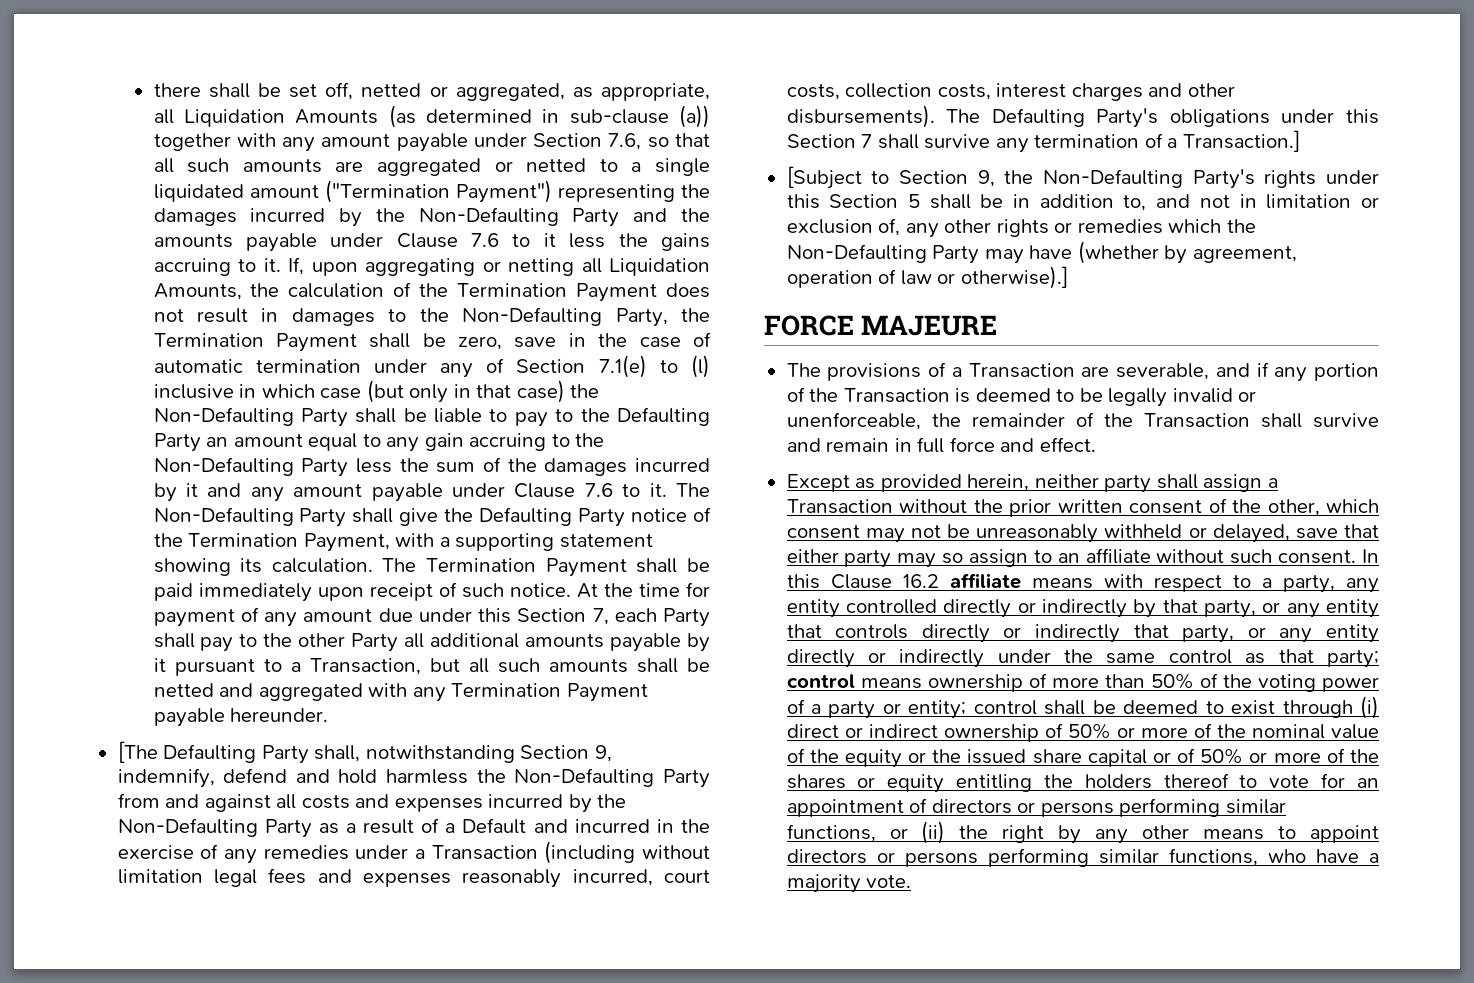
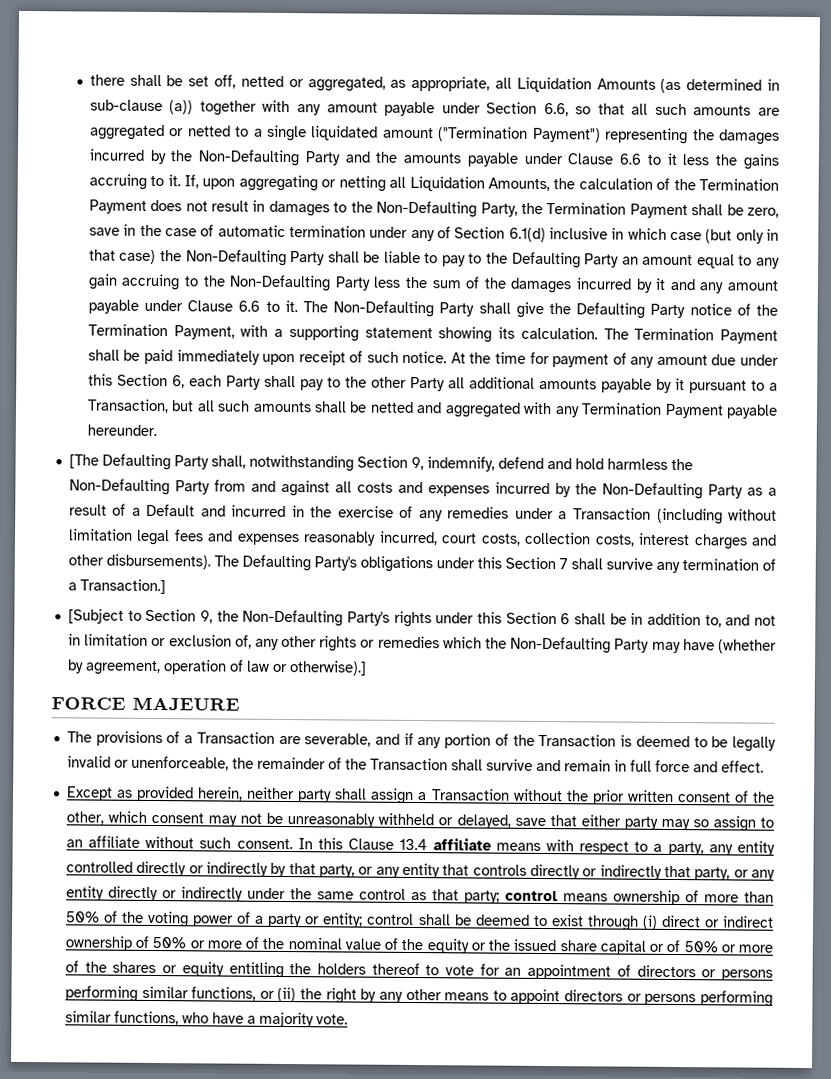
- there shall be set off, netted or aggregated, as appropriate, all Liquidation Amounts (as determined in sub-clause (a)) together with any amount payable under Section 7.6, so that all such amounts are aggregated or netted to a single liquidated amount ("Termination Payment") representing the damages incurred by the Non-Defaulting Party and the amounts payable under Clause 7.6 to it less the gains accruing to it.
+ there shall be set off, netted or aggregated, as appropriate, all Liquidation Amounts (as determined in sub-clause (a)) together with any amount payable under Section 6.6, so that all such amounts are aggregated or netted to a single liquidated amount ("Termination Payment") representing the damages incurred by the Non-Defaulting Party and the amounts payable under Clause 6.6 to it less the gains accruing to it.
- If, upon aggregating or netting all Liquidation Amounts, the calculation of the Termination Payment does not result in damages to the Non-Defaulting Party, the Termination Payment shall be zero, save in the case of automatic termination under any of Section 7.1(e) to (l) inclusive in which case (but only in that case) the Non-Defaulting Party shall be liable to pay to the Defaulting Party an amount equal to any gain accruing to the Non-Defaulting Party less the sum of the damages incurred by it and any amount payable under Clause 7.6 to it.
+ If, upon aggregating or netting all Liquidation Amounts, the calculation of the Termination Payment does not result in damages to the Non-Defaulting Party, the Termination Payment shall be zero, save in the case of automatic termination under any of Section 6.1(d) inclusive in which case (but only in that case) the Non-Defaulting Party shall be liable to pay to the Defaulting Party an amount equal to any gain accruing to the Non-Defaulting Party less the sum of the damages incurred by it and any amount payable under Clause 6.6 to it.
- At the time for payment of any amount due under this Section 7, each Party shall pay to the other Party all additional amounts payable by it pursuant to a Transaction, but all such amounts shall be netted and aggregated with any Termination Payment payable hereunder.
+ At the time for payment of any amount due under this Section 6, each Party shall pay to the other Party all additional amounts payable by it pursuant to a Transaction, but all such amounts shall be netted and aggregated with any Termination Payment payable hereunder.
- [Subject to Section 9, the Non-Defaulting Party's rights under this Section 5 shall be in addition to, and not in limitation or exclusion of, any other rights or remedies which the Non-Defaulting Party may have (whether by agreement, operation of law or otherwise).]
+ [Subject to Section 9, the Non-Defaulting Party's rights under this Section 6 shall be in addition to, and not in limitation or exclusion of, any other rights or remedies which the Non-Defaulting Party may have (whether by agreement, operation of law or otherwise).]
- In this Clause 16.2 affiliate means with respect to a party, any entity controlled directly or indirectly by that party, or any entity that controls directly or indirectly that party, or any entity directly or indirectly under the same control as that party;
+ In this Clause 13.4 affiliate means with respect to a party, any entity controlled directly or indirectly by that party, or any entity that controls directly or indirectly that party, or any entity directly or indirectly under the same control as that party;

